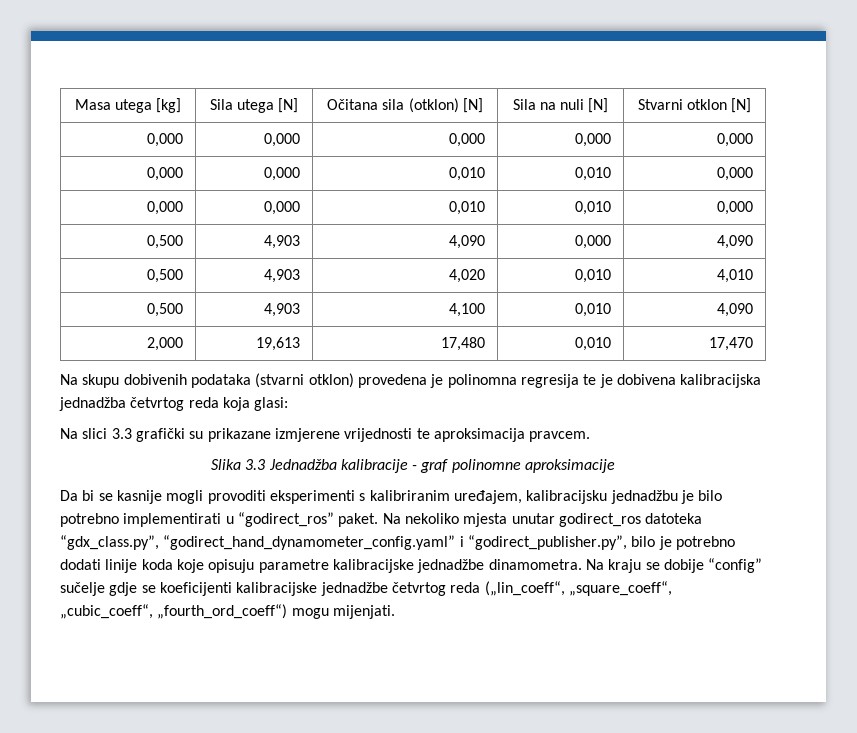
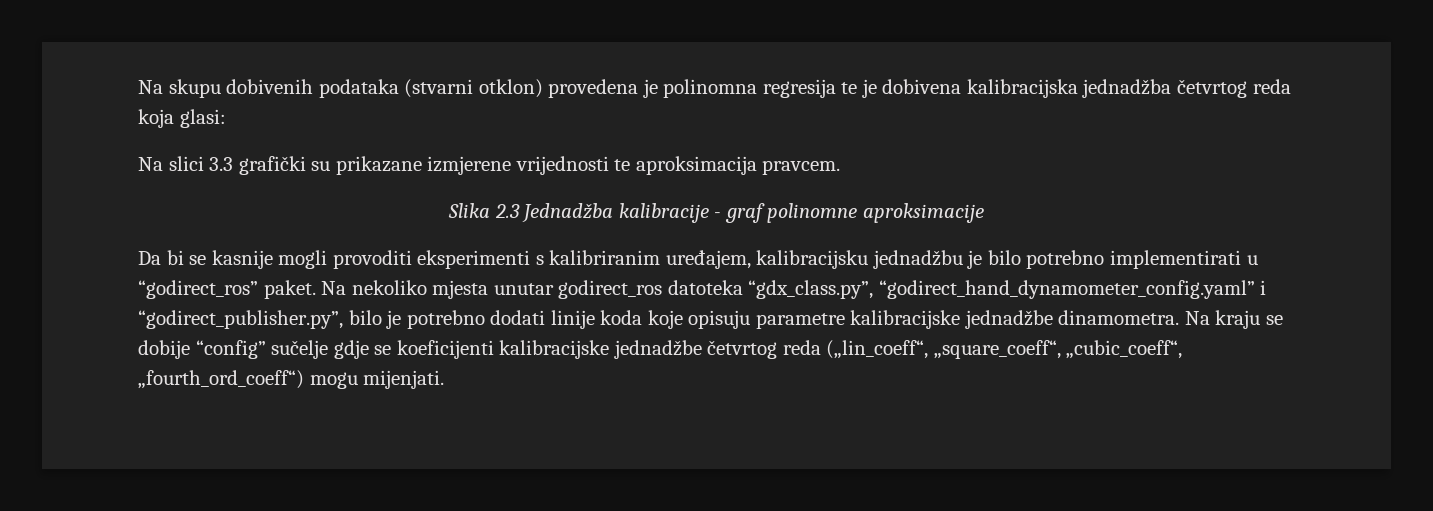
- Masa utega [kg] | Sila utega [N] | Očitana sila (otklon) [N] | Sila na nuli [N] | Stvarni otklon [N]
- 0,000 | 0,000 | 0,000 | 0,000 | 0,000
- 0,000 | 0,000 | 0,010 | 0,010 | 0,000
- 0,000 | 0,000 | 0,010 | 0,010 | 0,000
- 0,500 | 4,903 | 4,090 | 0,000 | 4,090
- 0,500 | 4,903 | 4,020 | 0,010 | 4,010
- 0,500 | 4,903 | 4,100 | 0,010 | 4,090
- 2,000 | 19,613 | 17,480 | 0,010 | 17,470
- Slika 3.3 Jednadžba kalibracije - graf polinomne aproksimacije
+ Slika 2.3 Jednadžba kalibracije - graf polinomne aproksimacije

